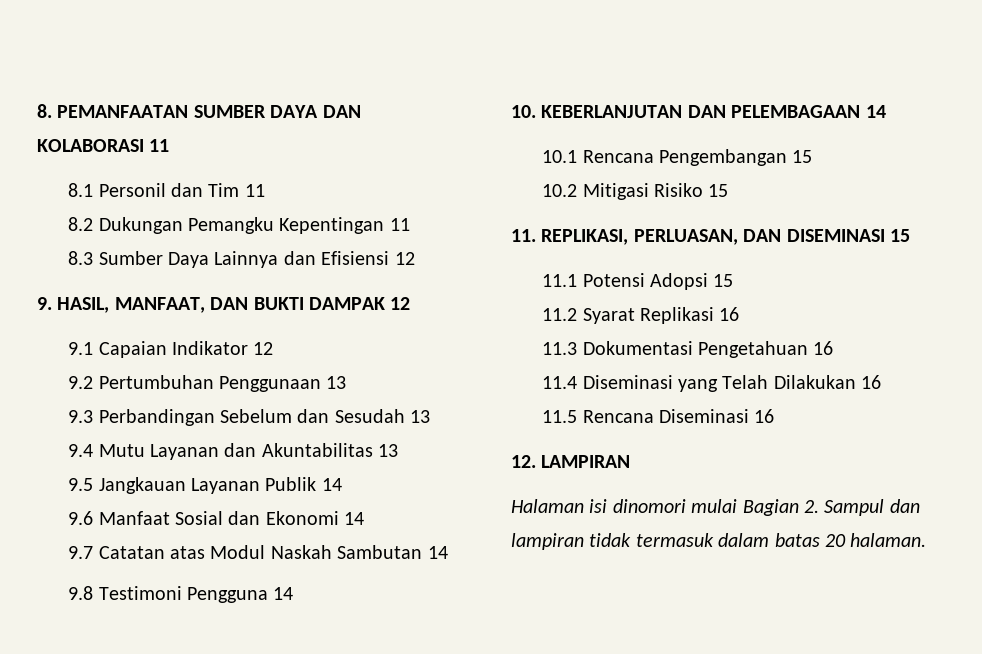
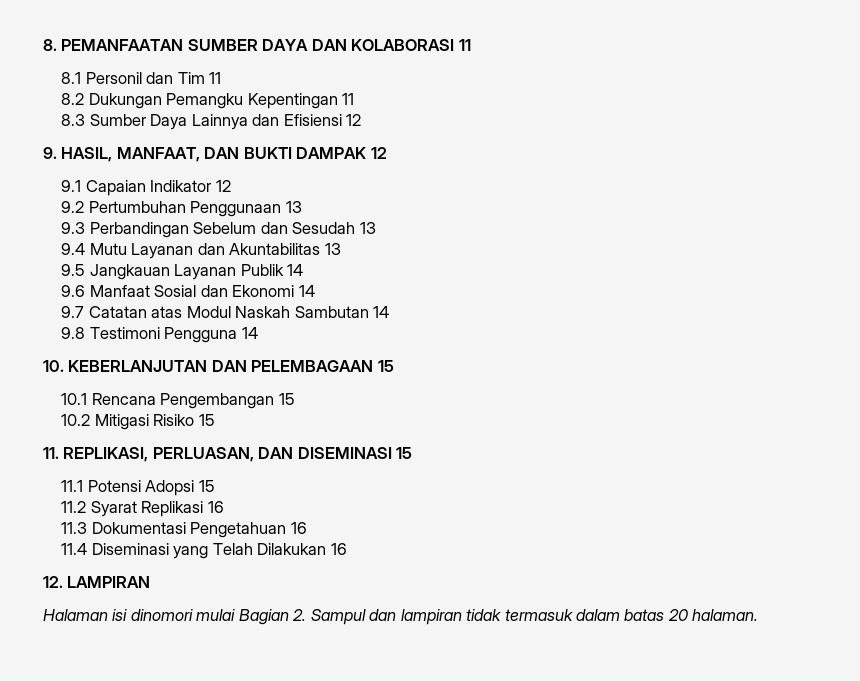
- 10. KEBERLANJUTAN DAN PELEMBAGAAN 14
+ 10. KEBERLANJUTAN DAN PELEMBAGAAN 15
- 11.5 Rencana Diseminasi 16

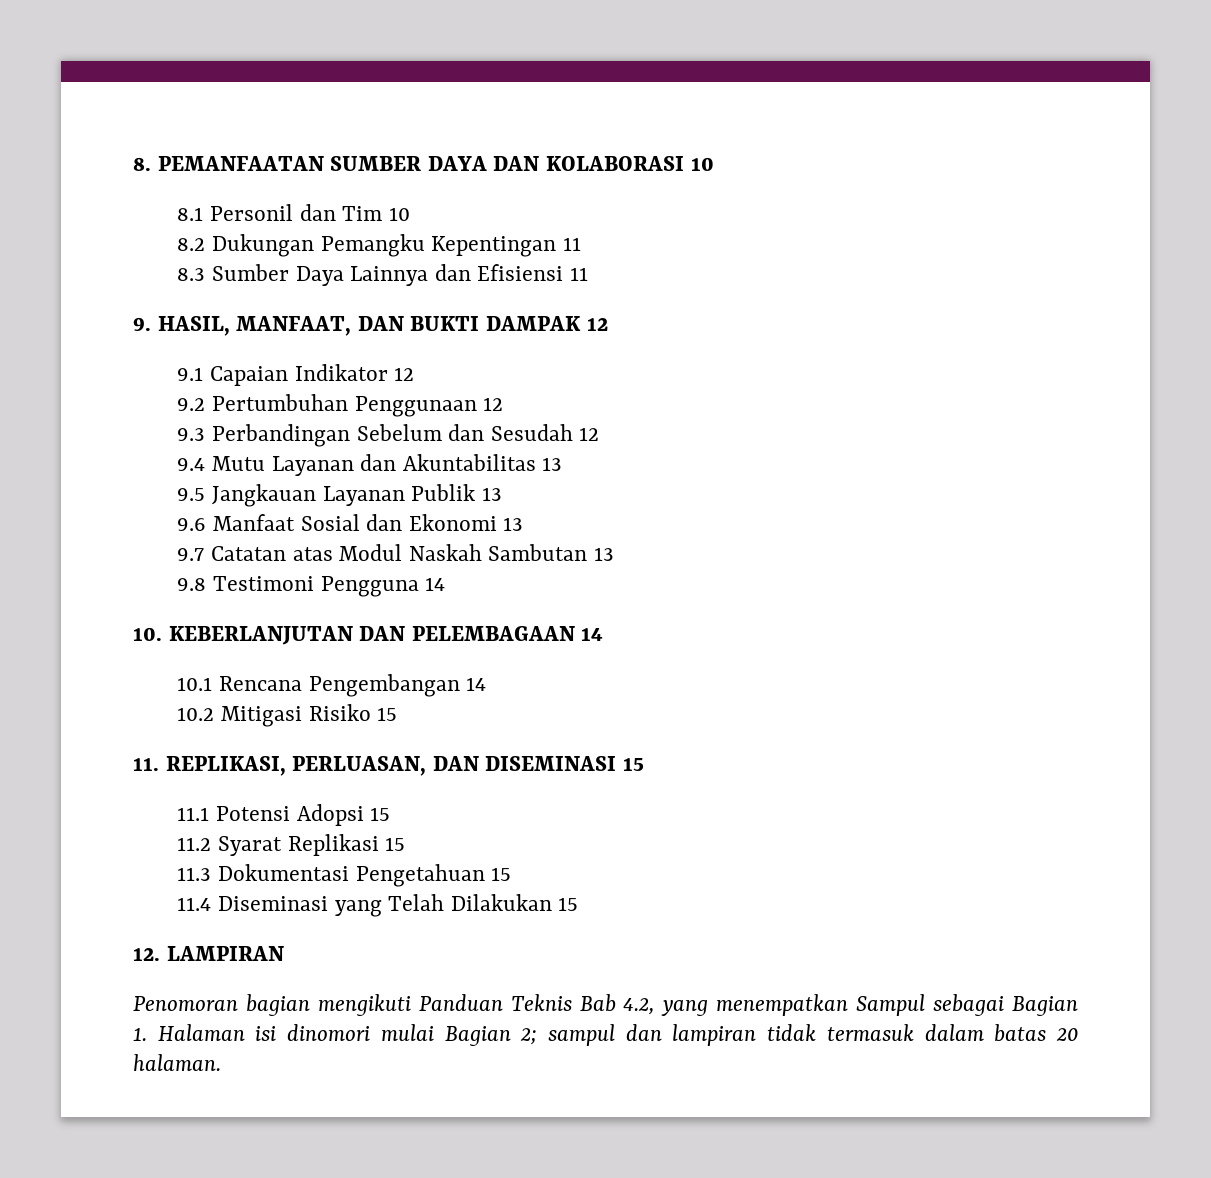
- 8. PEMANFAATAN SUMBER DAYA DAN KOLABORASI 11
+ 8. PEMANFAATAN SUMBER DAYA DAN KOLABORASI 10
- 8.1 Personil dan Tim 11
+ 8.1 Personil dan Tim 10
- 8.3 Sumber Daya Lainnya dan Efisiensi 12
+ 8.3 Sumber Daya Lainnya dan Efisiensi 11
- 9.2 Pertumbuhan Penggunaan 13
+ 9.2 Pertumbuhan Penggunaan 12
- 9.3 Perbandingan Sebelum dan Sesudah 13
+ 9.3 Perbandingan Sebelum dan Sesudah 12
- 9.5 Jangkauan Layanan Publik 14
+ 9.5 Jangkauan Layanan Publik 13
- 9.6 Manfaat Sosial dan Ekonomi 14
+ 9.6 Manfaat Sosial dan Ekonomi 13
- 9.7 Catatan atas Modul Naskah Sambutan 14
+ 9.7 Catatan atas Modul Naskah Sambutan 13
- 10. KEBERLANJUTAN DAN PELEMBAGAAN 15
+ 10. KEBERLANJUTAN DAN PELEMBAGAAN 14
- 10.1 Rencana Pengembangan 15
+ 10.1 Rencana Pengembangan 14
- 11.2 Syarat Replikasi 16
+ 11.2 Syarat Replikasi 15
- 11.3 Dokumentasi Pengetahuan 16
+ 11.3 Dokumentasi Pengetahuan 15
- 11.4 Diseminasi yang Telah Dilakukan 16
+ 11.4 Diseminasi yang Telah Dilakukan 15
- Halaman isi dinomori mulai Bagian 2. Sampul dan lampiran tidak termasuk dalam batas 20 halaman.
+ Penomoran bagian mengikuti Panduan Teknis Bab 4.2, yang menempatkan Sampul sebagai Bagian 1. Halaman isi dinomori mulai Bagian 2; sampul dan lampiran tidak termasuk dalam batas 20 halaman.

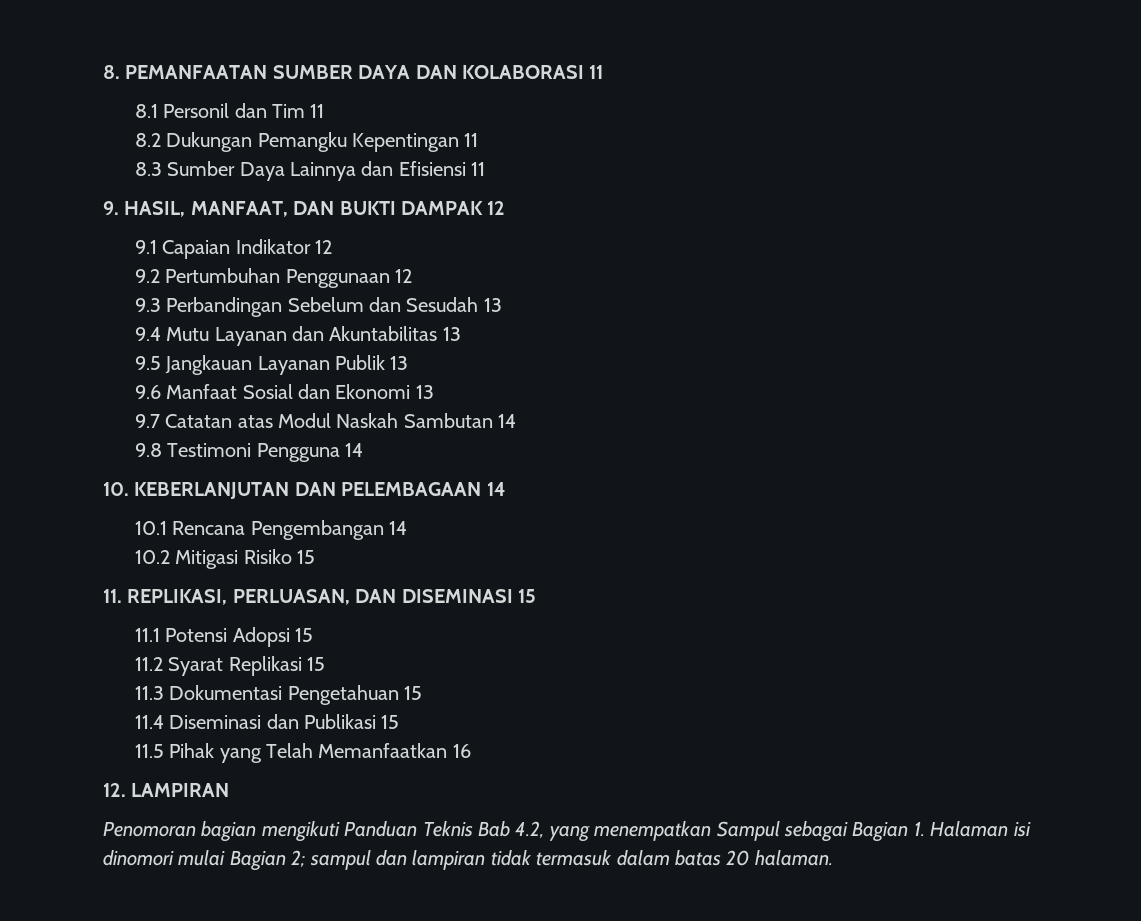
- 8. PEMANFAATAN SUMBER DAYA DAN KOLABORASI 10
+ 8. PEMANFAATAN SUMBER DAYA DAN KOLABORASI 11
- 8.1 Personil dan Tim 10
+ 8.1 Personil dan Tim 11
- 9.3 Perbandingan Sebelum dan Sesudah 12
+ 9.3 Perbandingan Sebelum dan Sesudah 13
- 9.7 Catatan atas Modul Naskah Sambutan 13
+ 9.7 Catatan atas Modul Naskah Sambutan 14
- 11.4 Diseminasi yang Telah Dilakukan 15
+ 11.4 Diseminasi dan Publikasi 15
+ 11.5 Pihak yang Telah Memanfaatkan 16

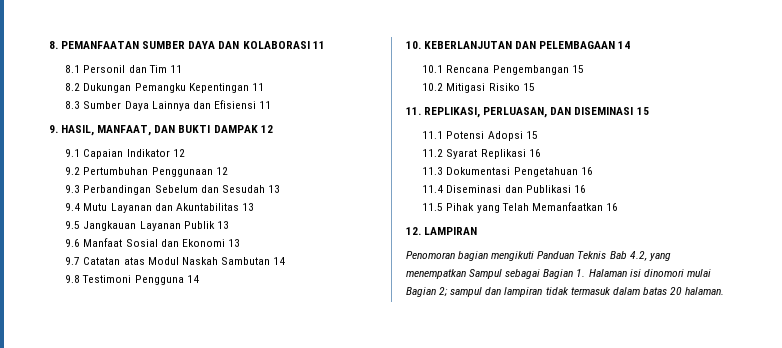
- 10.1 Rencana Pengembangan 14
+ 10.1 Rencana Pengembangan 15
- 11.2 Syarat Replikasi 15
+ 11.2 Syarat Replikasi 16
- 11.3 Dokumentasi Pengetahuan 15
+ 11.3 Dokumentasi Pengetahuan 16
- 11.4 Diseminasi dan Publikasi 15
+ 11.4 Diseminasi dan Publikasi 16

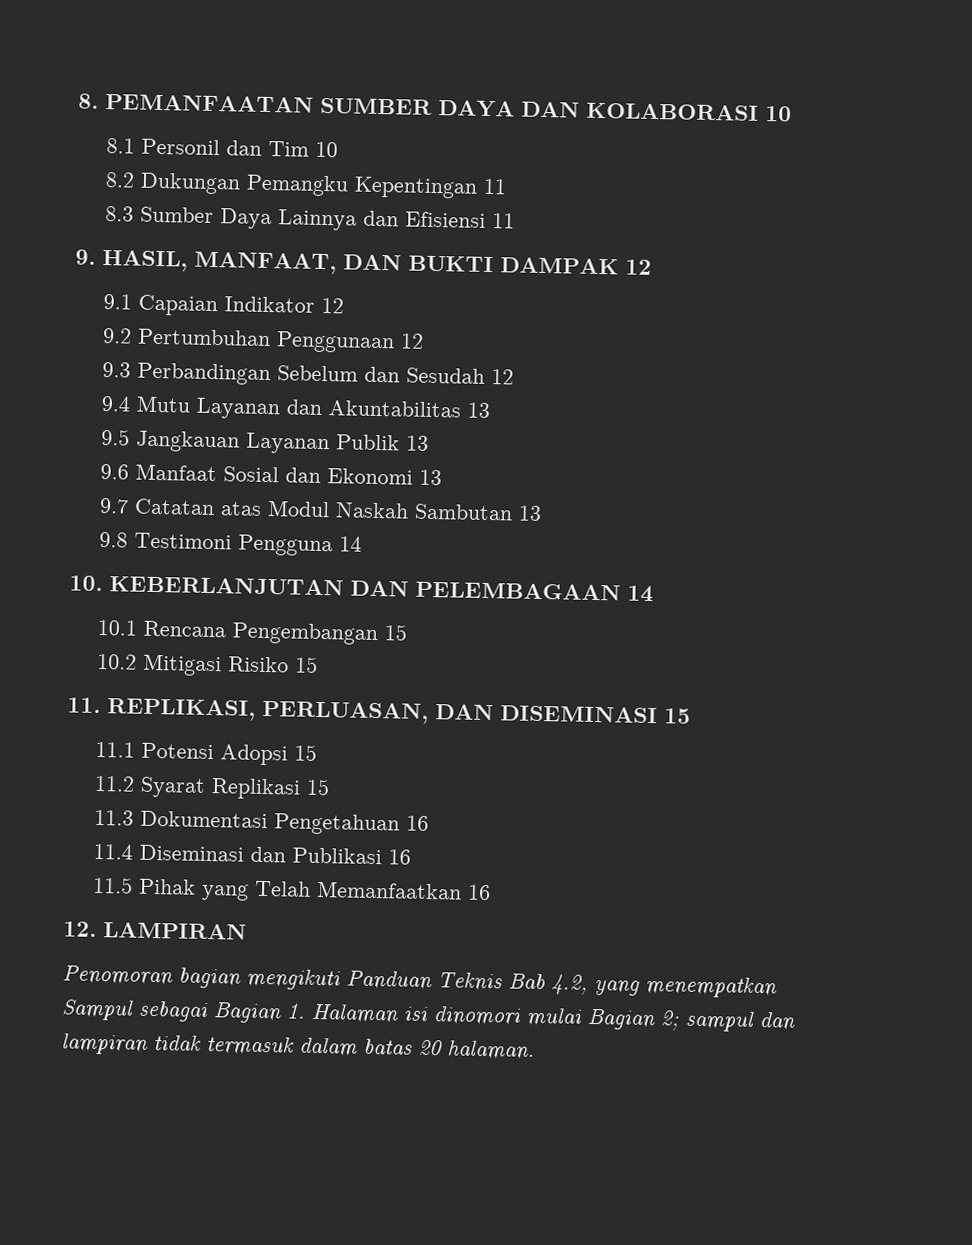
- 8. PEMANFAATAN SUMBER DAYA DAN KOLABORASI 11
+ 8. PEMANFAATAN SUMBER DAYA DAN KOLABORASI 10
- 8.1 Personil dan Tim 11
+ 8.1 Personil dan Tim 10
- 9.3 Perbandingan Sebelum dan Sesudah 13
+ 9.3 Perbandingan Sebelum dan Sesudah 12
- 9.7 Catatan atas Modul Naskah Sambutan 14
+ 9.7 Catatan atas Modul Naskah Sambutan 13
- 11.2 Syarat Replikasi 16
+ 11.2 Syarat Replikasi 15

